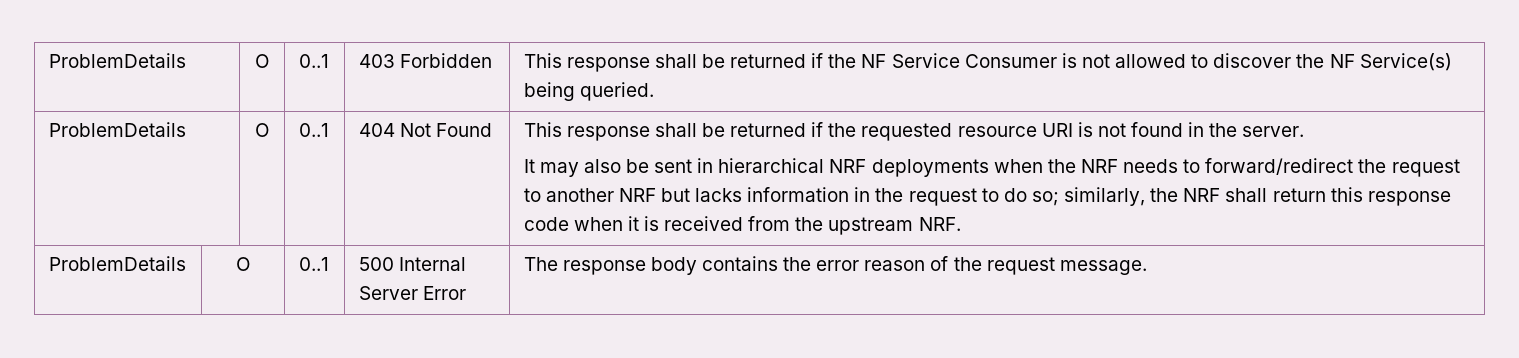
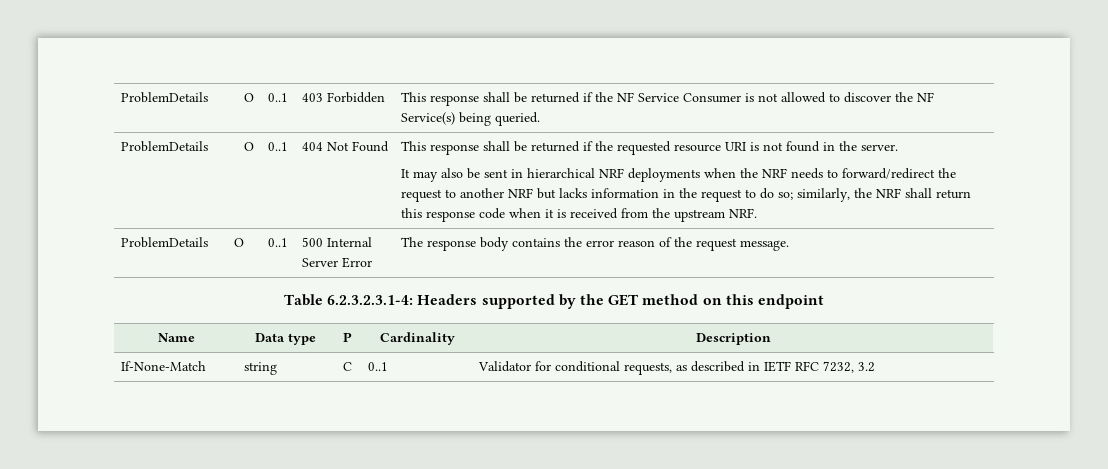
+ Table 6.2.3.2.3.1-4: Headers supported by the GET method on this endpoint
+ Name | Data type | P | Cardinality | Description
+ If-None-Match | string | C | 0..1 | Validator for conditional requests, as described in IETF RFC 7232, 3.2

